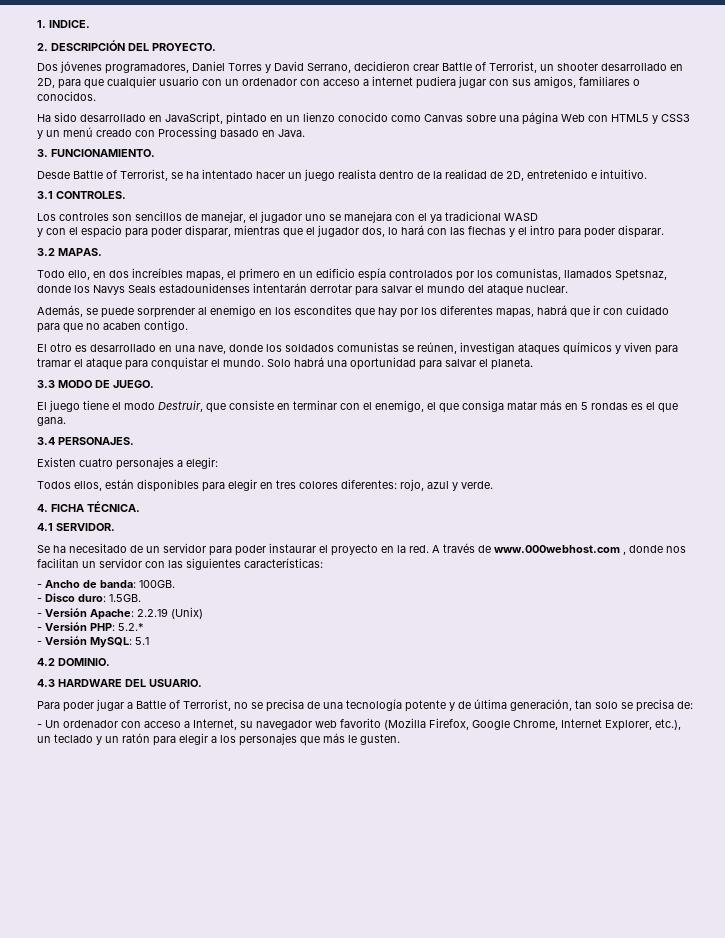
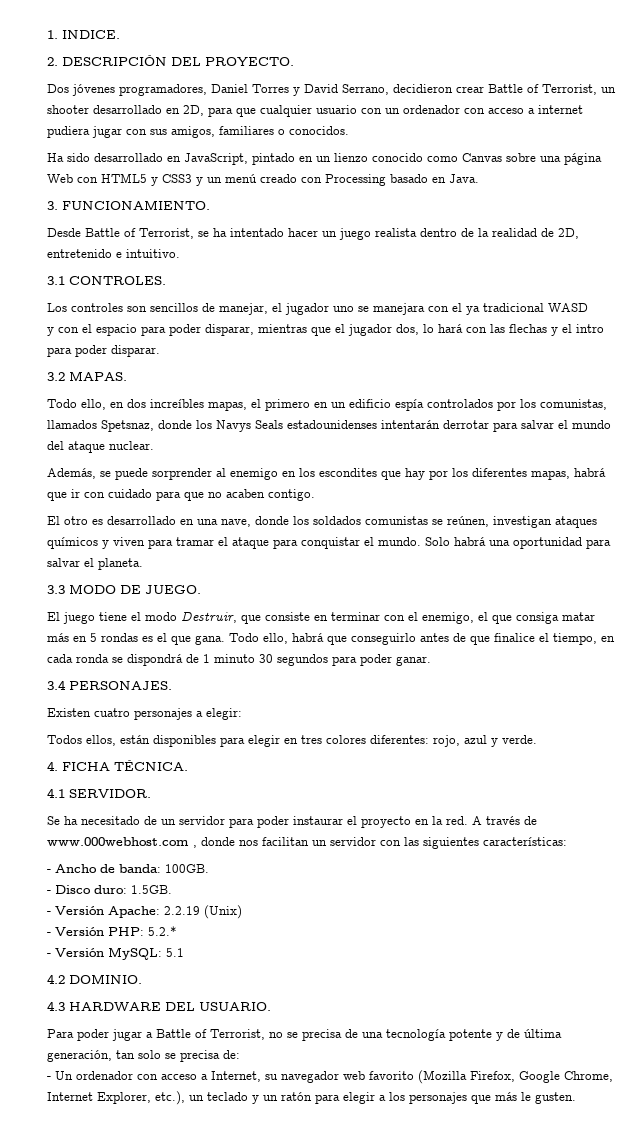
+ Todo ello, habrá que conseguirlo antes de que finalice el tiempo, en cada ronda se dispondrá de 1 minuto 30 segundos para poder ganar.

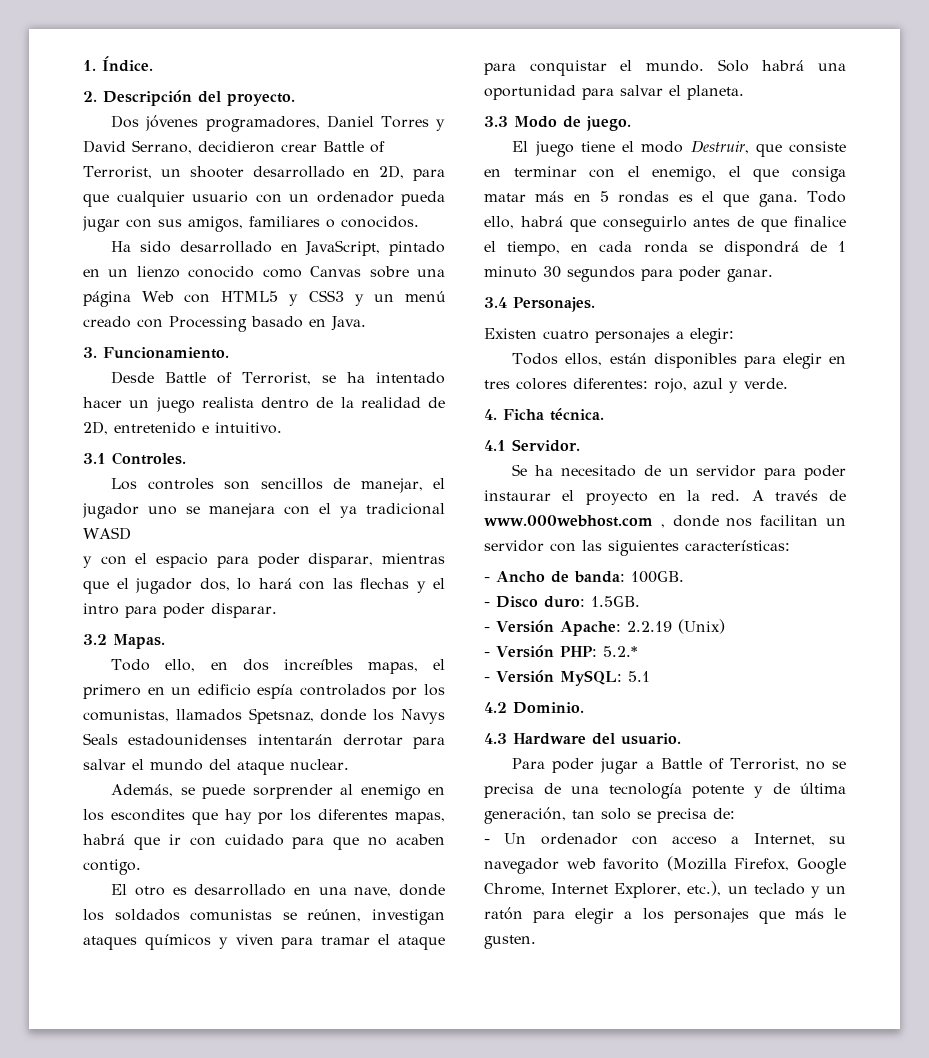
- 1. INDICE.
+ 1. Índice.
- 2. DESCRIPCIÓN DEL PROYECTO.
+ 2. Descripción del proyecto.
- Dos jóvenes programadores, Daniel Torres y David Serrano, decidieron crear Battle of Terrorist, un shooter desarrollado en 2D, para que cualquier usuario con un ordenador con acceso a internet pudiera jugar con sus amigos, familiares o conocidos.
+ Dos jóvenes programadores, Daniel Torres y David Serrano, decidieron crear Battle of Terrorist, un shooter desarrollado en 2D, para que cualquier usuario con un ordenador pueda jugar con sus amigos, familiares o conocidos.
- 3. FUNCIONAMIENTO.
+ 3. Funcionamiento.
- 3.1 CONTROLES.
+ 3.1 Controles.
- 3.2 MAPAS.
+ 3.2 Mapas.
- 3.3 MODO DE JUEGO.
+ 3.3 Modo de juego.
- 3.4 PERSONAJES.
+ 3.4 Personajes.
- 4. FICHA TÉCNICA.
+ 4. Ficha técnica.
- 4.1 SERVIDOR.
+ 4.1 Servidor.
- 4.2 DOMINIO.
+ 4.2 Dominio.
- 4.3 HARDWARE DEL USUARIO.
+ 4.3 Hardware del usuario.

